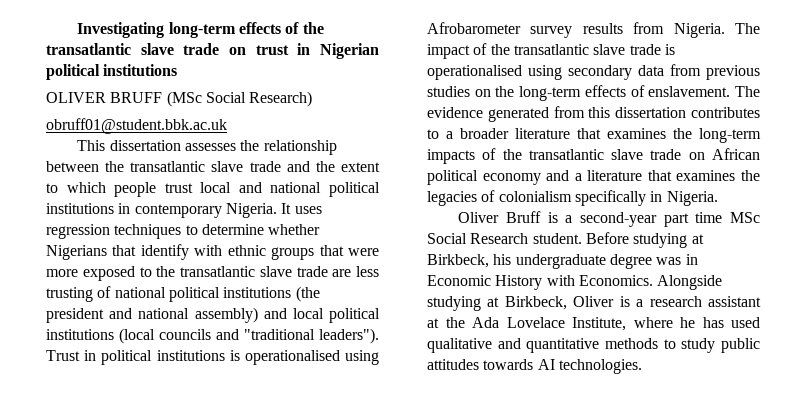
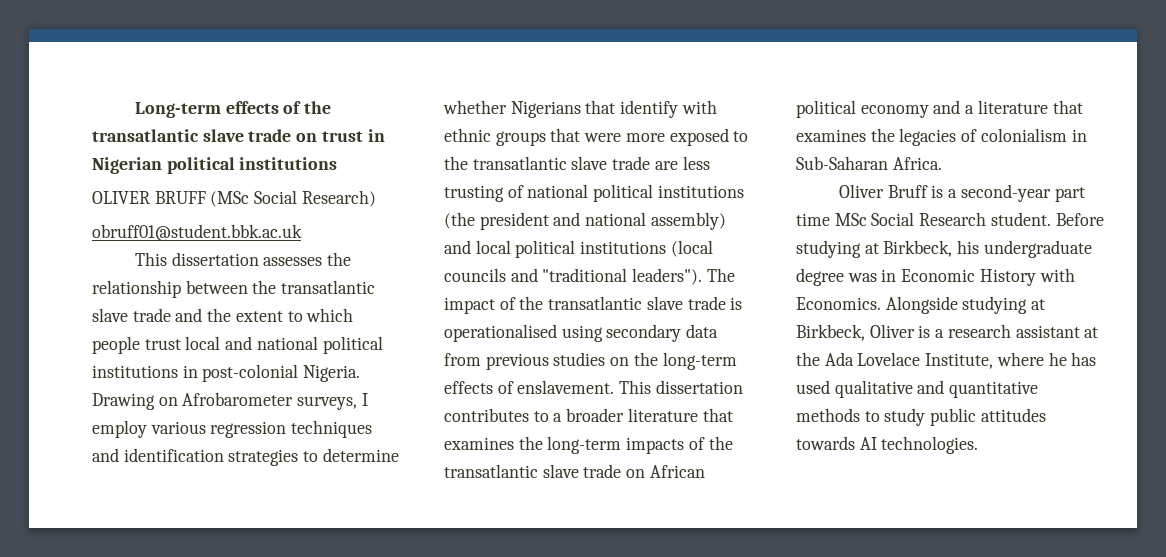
- Investigating long-term effects of the transatlantic slave trade on trust in Nigerian political institutions
+ Long-term effects of the transatlantic slave trade on trust in Nigerian political institutions
- This dissertation assesses the relationship between the transatlantic slave trade and the extent to which people trust local and national political institutions in contemporary Nigeria. It uses regression techniques to determine whether Nigerians that identify with ethnic groups that were more exposed to the transatlantic slave trade are less trusting of national political institutions (the president and national assembly) and local political institutions (local councils and "traditional leaders").
+ This dissertation assesses the relationship between the transatlantic slave trade and the extent to which people trust local and national political institutions in post-colonial Nigeria. Drawing on Afrobarometer surveys, I employ various regression techniques and identification strategies to determine whether Nigerians that identify with ethnic groups that were more exposed to the transatlantic slave trade are less trusting of national political institutions (the president and national assembly) and local political institutions (local councils and "traditional leaders").
- Trust in political institutions is operationalised using Afrobarometer survey results from Nigeria.
- The evidence generated from this dissertation contributes to a broader literature that examines the long-term impacts of the transatlantic slave trade on African political economy and a literature that examines the legacies of colonialism specifically in Nigeria.
+ This dissertation contributes to a broader literature that examines the long-term impacts of the transatlantic slave trade on African political economy and a literature that examines the legacies of colonialism in Sub-Saharan Africa.

